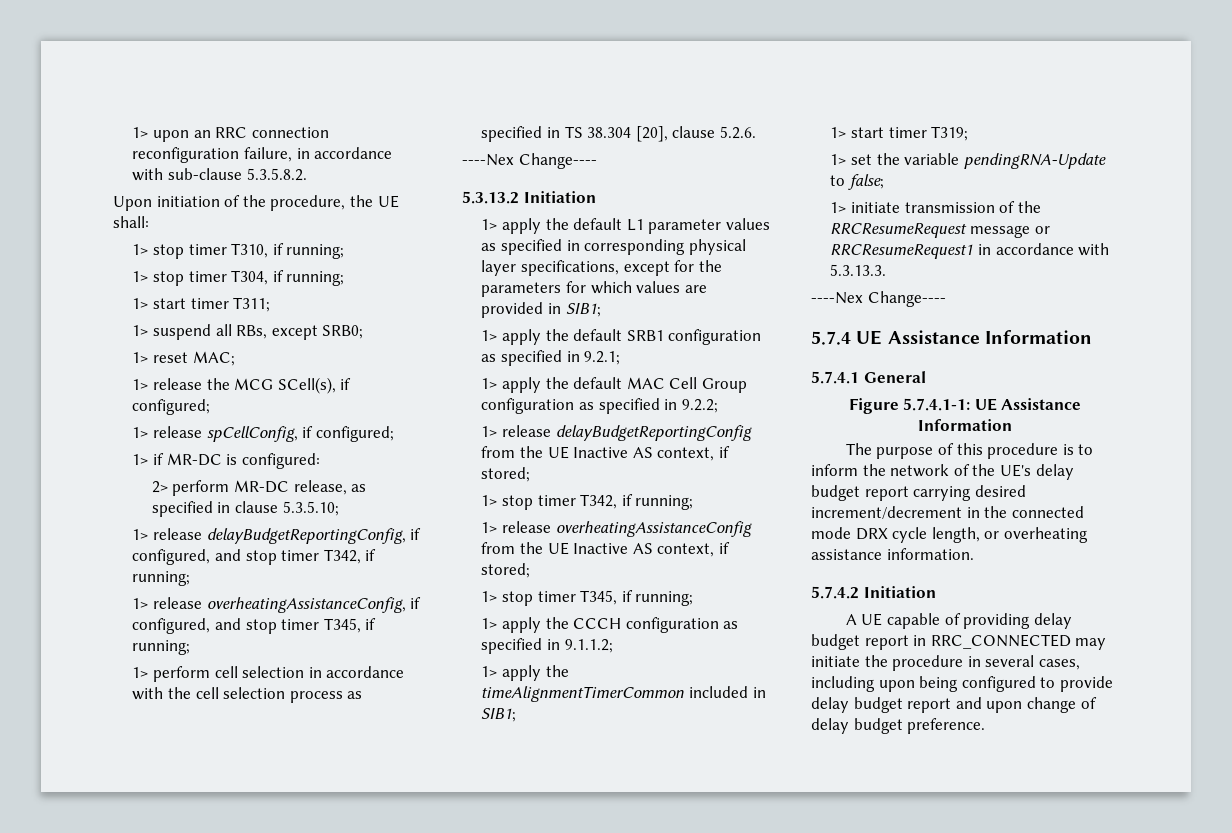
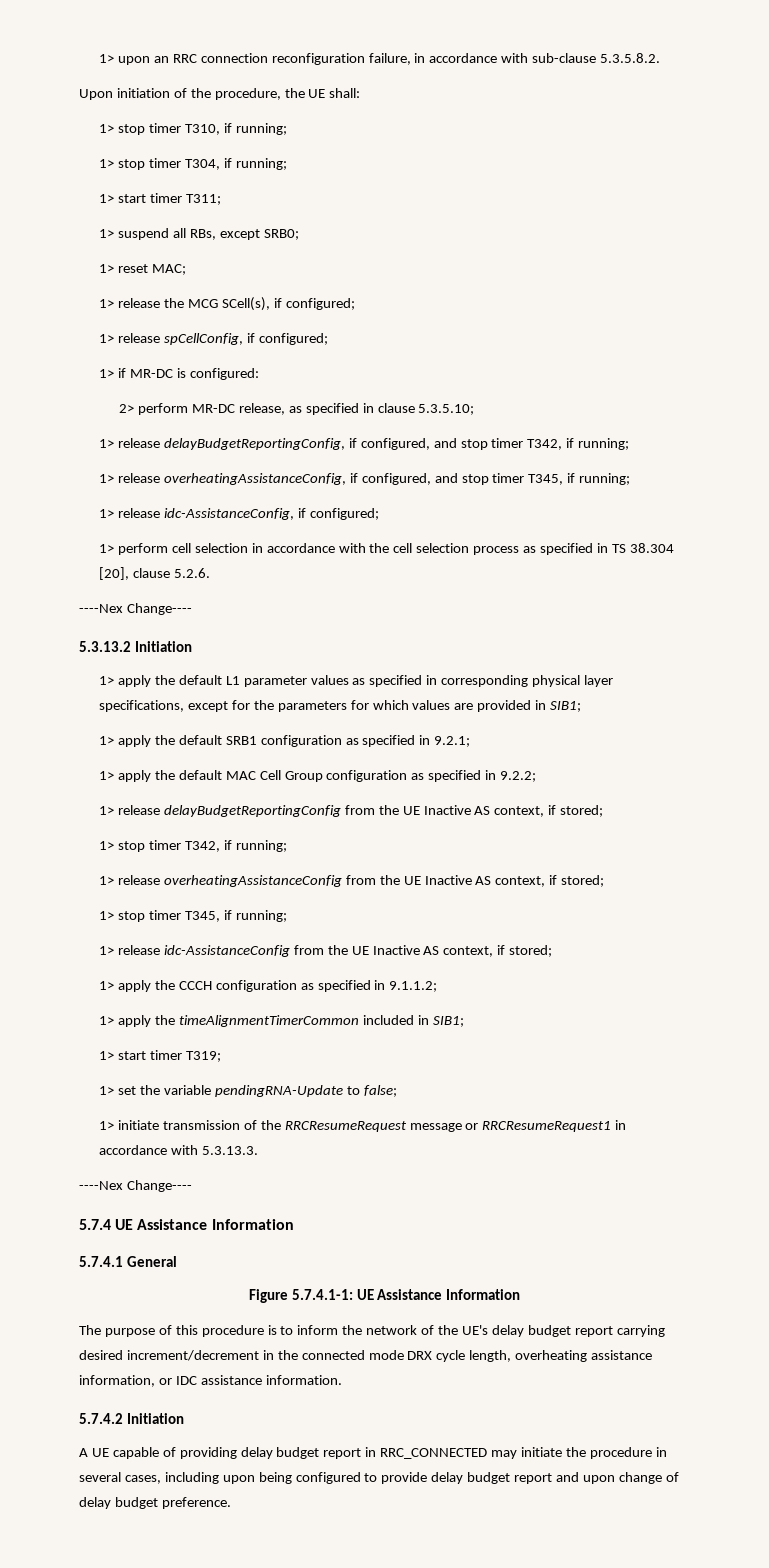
+ 1> release idc-AssistanceConfig, if configured;
+ 1> release idc-AssistanceConfig from the UE Inactive AS context, if stored;
- The purpose of this procedure is to inform the network of the UE's delay budget report carrying desired increment/decrement in the connected mode DRX cycle length, or overheating assistance information.
+ The purpose of this procedure is to inform the network of the UE's delay budget report carrying desired increment/decrement in the connected mode DRX cycle length, overheating assistance information, or IDC assistance information.

